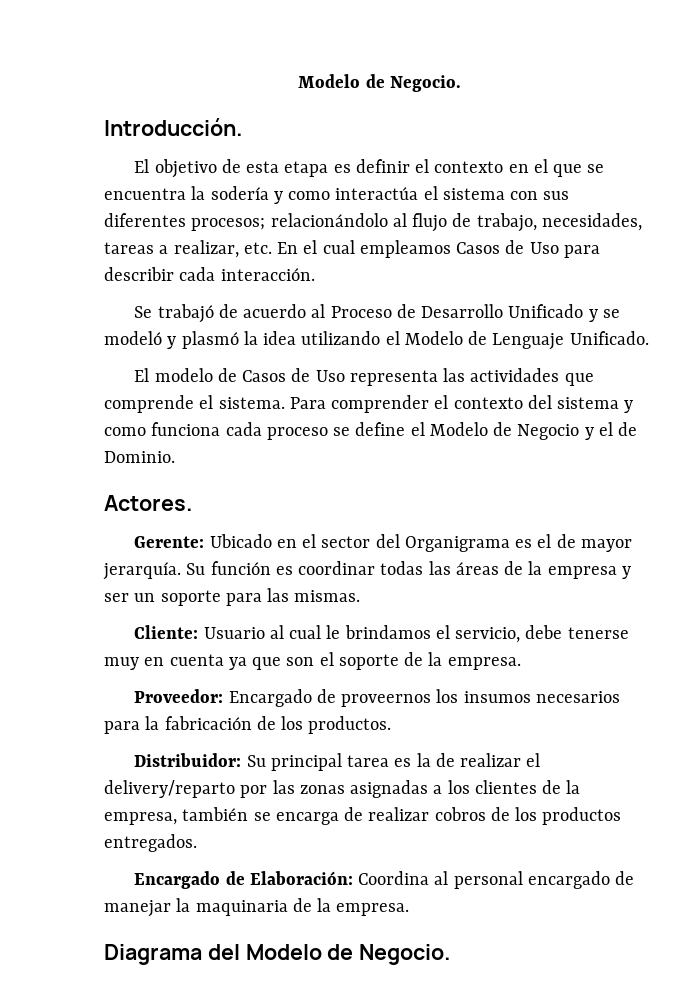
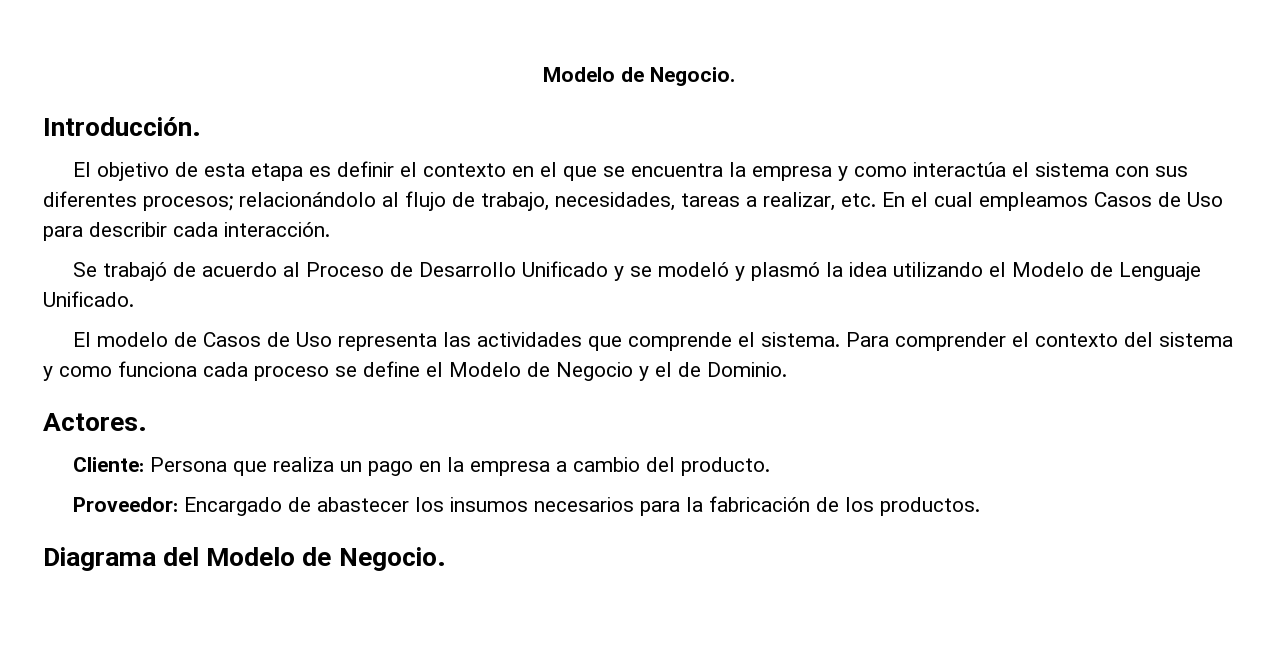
- El objetivo de esta etapa es definir el contexto en el que se encuentra la sodería y como interactúa el sistema con sus diferentes procesos; relacionándolo al flujo de trabajo, necesidades, tareas a realizar, etc. En el cual empleamos Casos de Uso para describir cada interacción.
+ El objetivo de esta etapa es definir el contexto en el que se encuentra la empresa y como interactúa el sistema con sus diferentes procesos; relacionándolo al flujo de trabajo, necesidades, tareas a realizar, etc. En el cual empleamos Casos de Uso para describir cada interacción.
- Gerente: Ubicado en el sector del Organigrama es el de mayor jerarquía. Su función es coordinar todas las áreas de la empresa y ser un soporte para las mismas.
- Cliente: Usuario al cual le brindamos el servicio, debe tenerse muy en cuenta ya que son el soporte de la empresa.
+ Cliente: Persona que realiza un pago en la empresa a cambio del producto.
- Proveedor: Encargado de proveernos los insumos necesarios para la fabricación de los productos.
+ Proveedor: Encargado de abastecer los insumos necesarios para la fabricación de los productos.
- Distribuidor: Su principal tarea es la de realizar el delivery/reparto por las zonas asignadas a los clientes de la empresa, también se encarga de realizar cobros de los productos entregados.
- Encargado de Elaboración: Coordina al personal encargado de manejar la maquinaria de la empresa.

